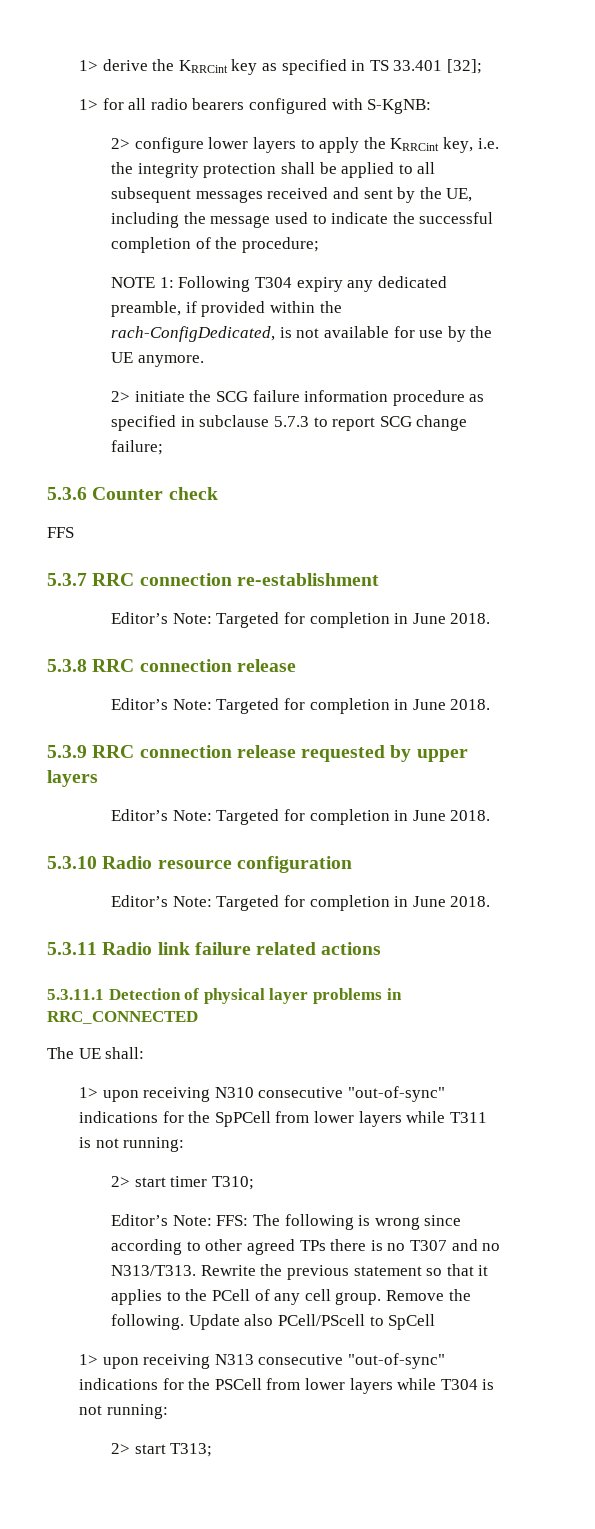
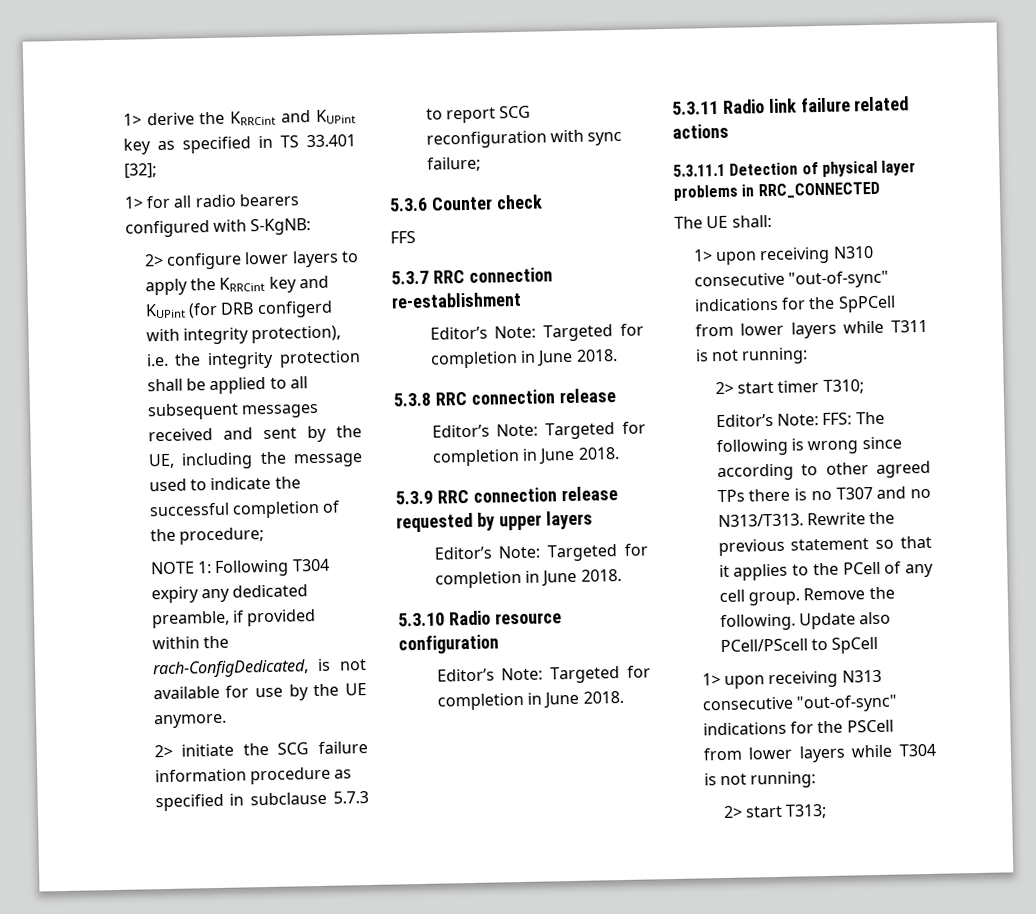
- 1> derive the KRRCint key as specified in TS 33.401 [32];
+ 1> derive the KRRCint and KUPint key as specified in TS 33.401 [32];
- 2> configure lower layers to apply the KRRCint key, i.e. the integrity protection shall be applied to all subsequent messages received and sent by the UE, including the message used to indicate the successful completion of the procedure;
+ 2> configure lower layers to apply the KRRCint key and KUPint (for DRB configerd with integrity protection), i.e. the integrity protection shall be applied to all subsequent messages received and sent by the UE, including the message used to indicate the successful completion of the procedure;
- 2> initiate the SCG failure information procedure as specified in subclause 5.7.3 to report SCG change failure;
+ 2> initiate the SCG failure information procedure as specified in subclause 5.7.3 to report SCG reconfiguration with sync failure;

